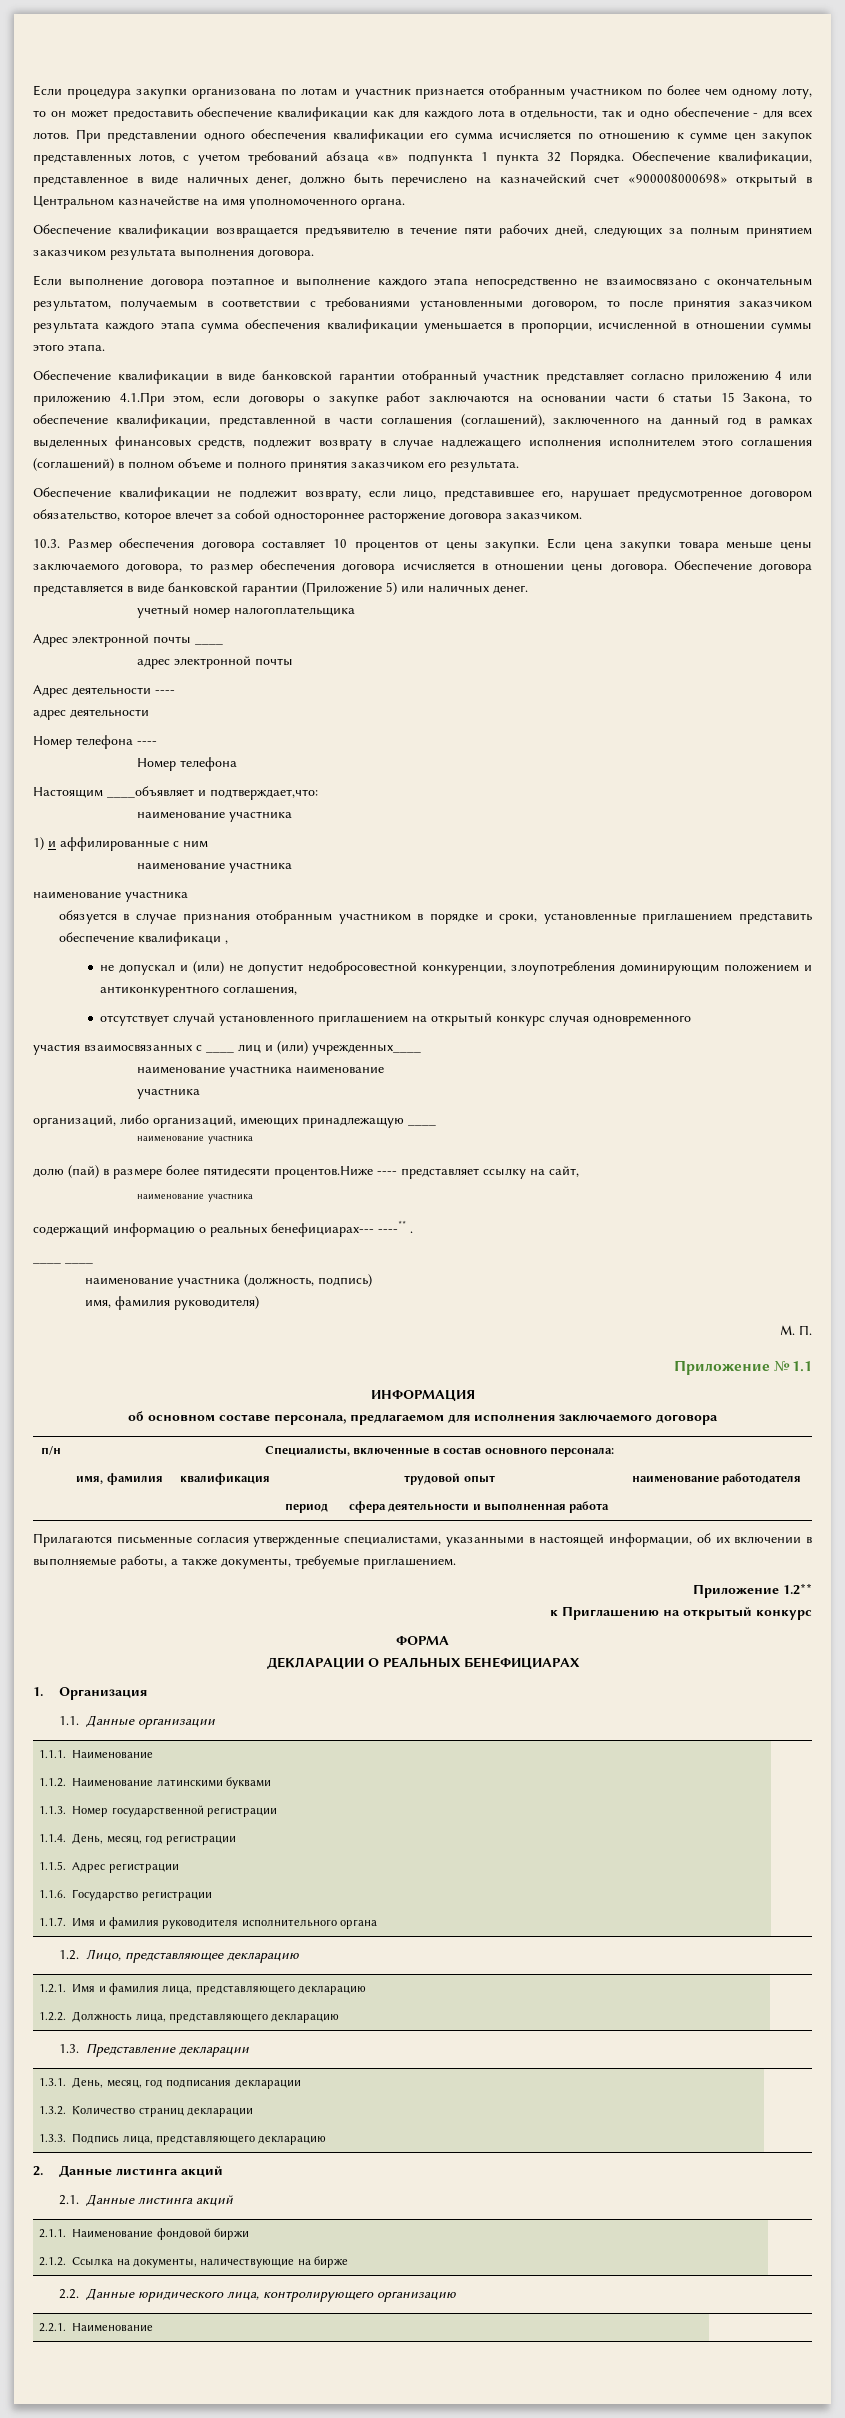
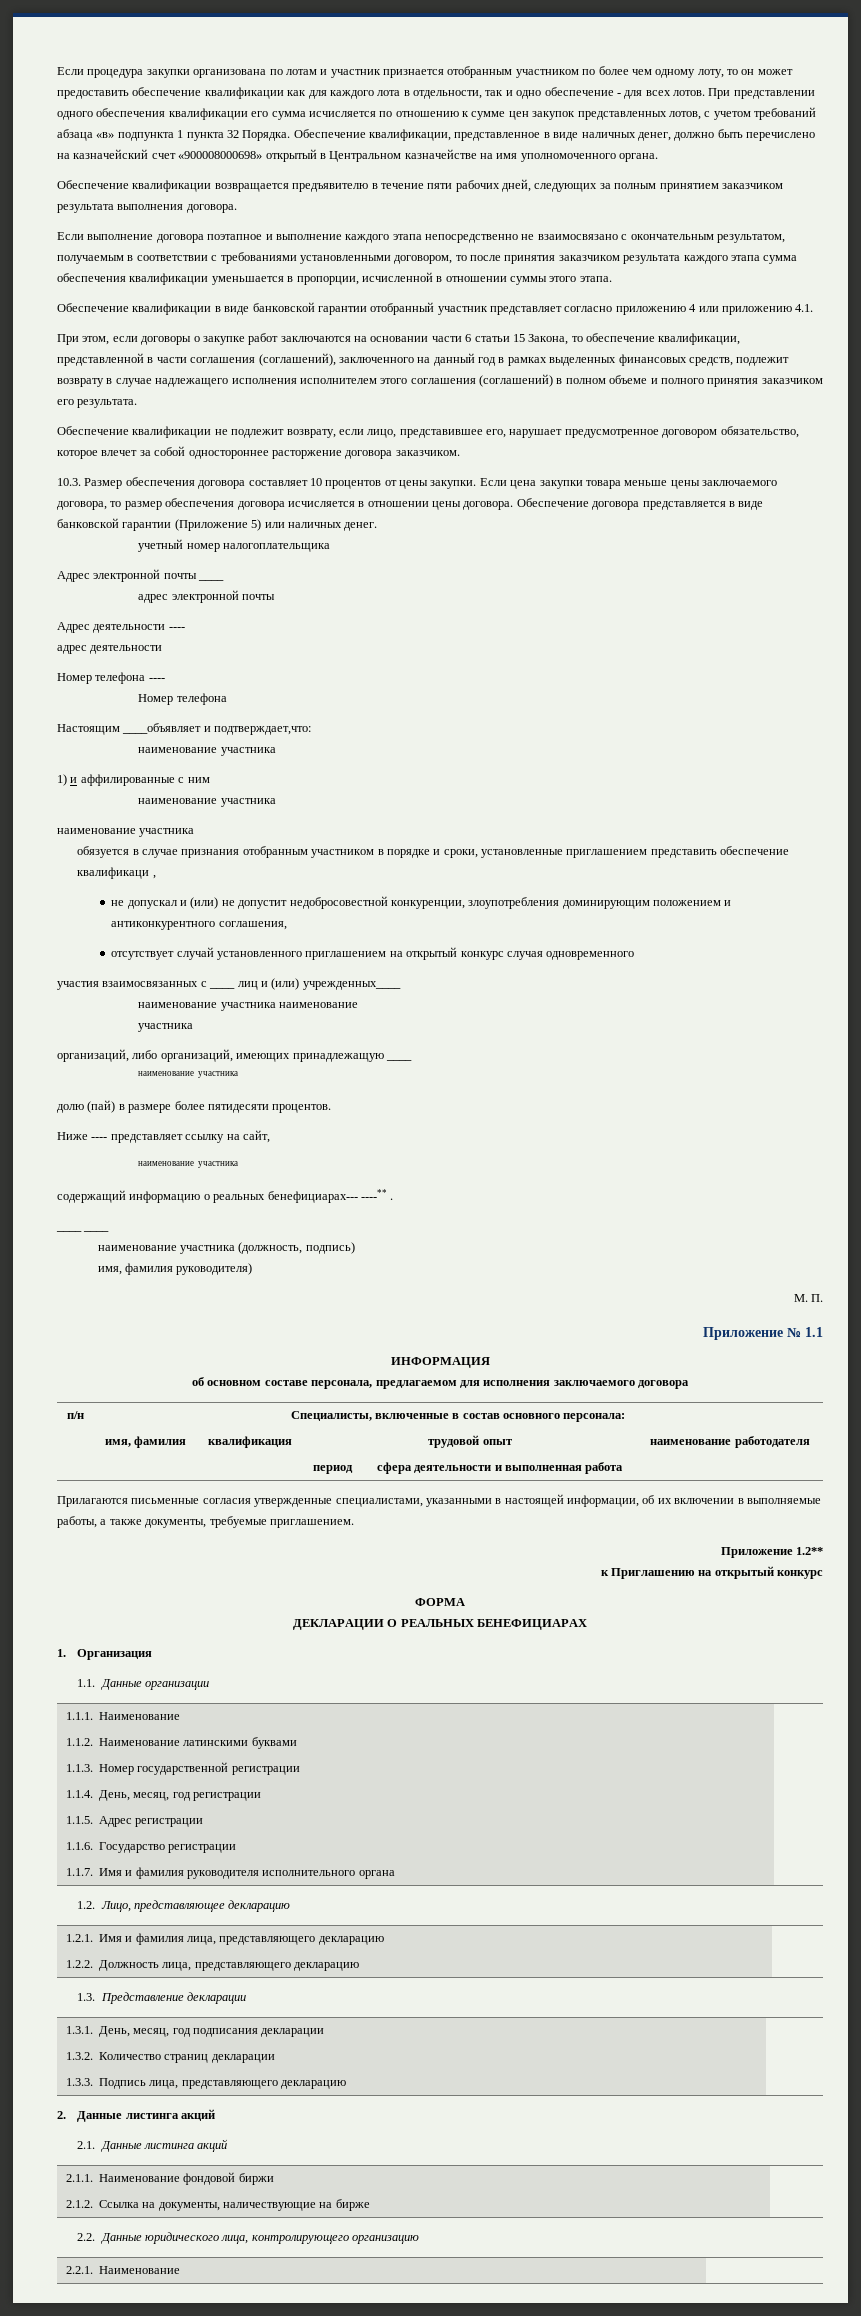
- Обеспечение квалификации в виде банковской гарантии отобранный участник представляет согласно приложению 4 или приложению 4.1.При этом, если договоры о закупке работ заключаются на основании части 6 статьи 15 Закона, то обеспечение квалификации, представленной в части соглашения (соглашений), заключенного на данный год в рамках выделенных финансовых средств, подлежит возврату в случае надлежащего исполнения исполнителем этого соглашения (соглашений) в полном объеме и полного принятия заказчиком его результата.
+ Обеспечение квалификации в виде банковской гарантии отобранный участник представляет согласно приложению 4 или приложению 4.1.
+ При этом, если договоры о закупке работ заключаются на основании части 6 статьи 15 Закона, то обеспечение квалификации, представленной в части соглашения (соглашений), заключенного на данный год в рамках выделенных финансовых средств, подлежит возврату в случае надлежащего исполнения исполнителем этого соглашения (соглашений) в полном объеме и полного принятия заказчиком его результата.
- долю (пай) в размере более пятидесяти процентов.Ниже ---- представляет ссылку на сайт,
+ долю (пай) в размере более пятидесяти процентов.
+ Ниже ---- представляет ссылку на сайт,

